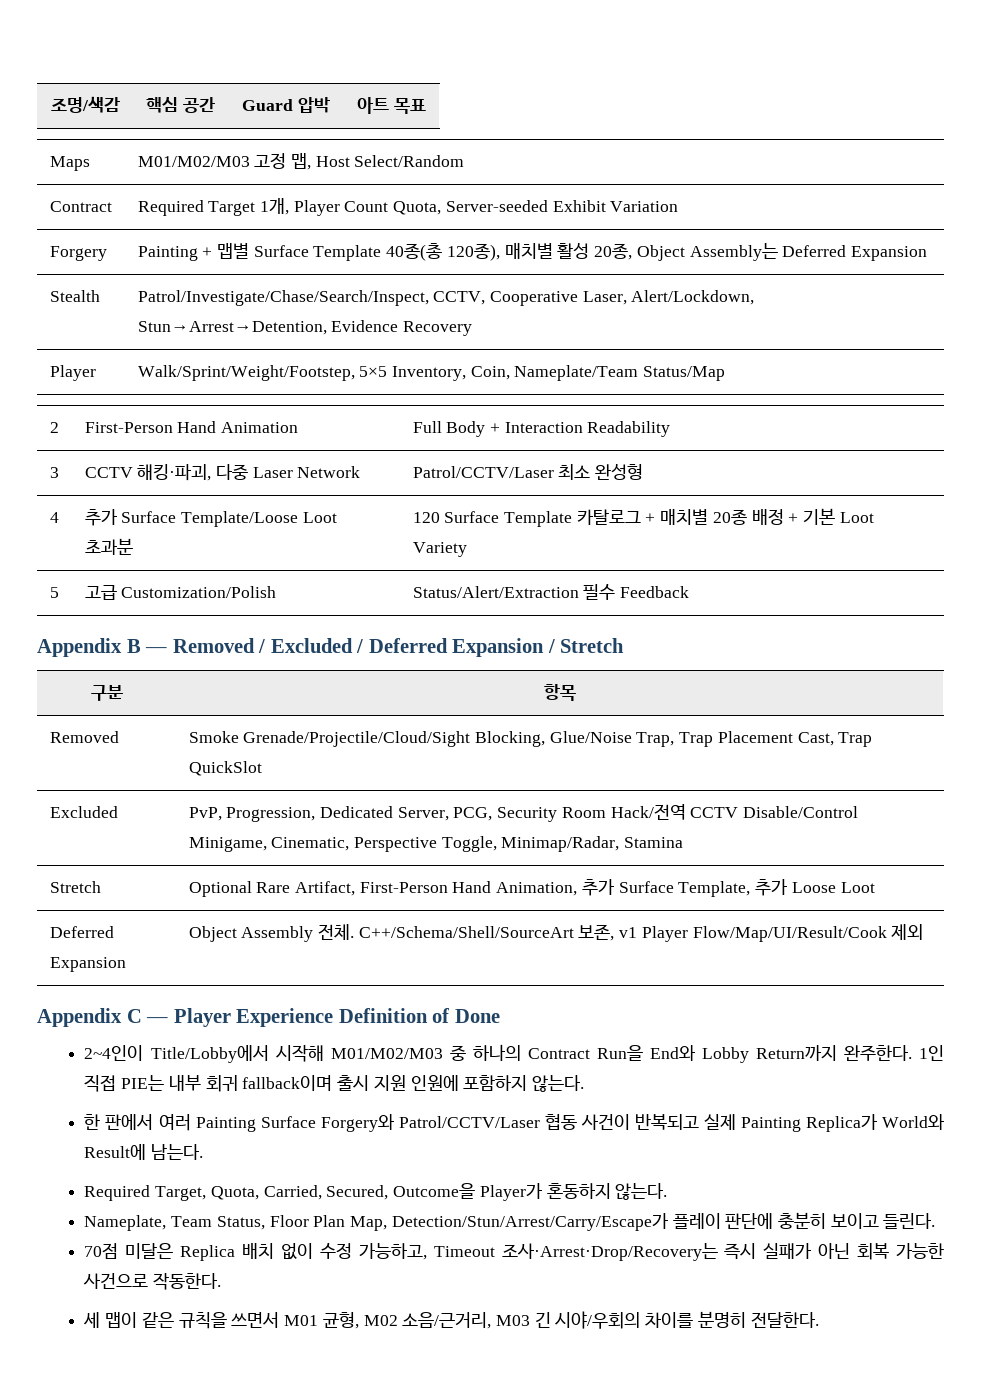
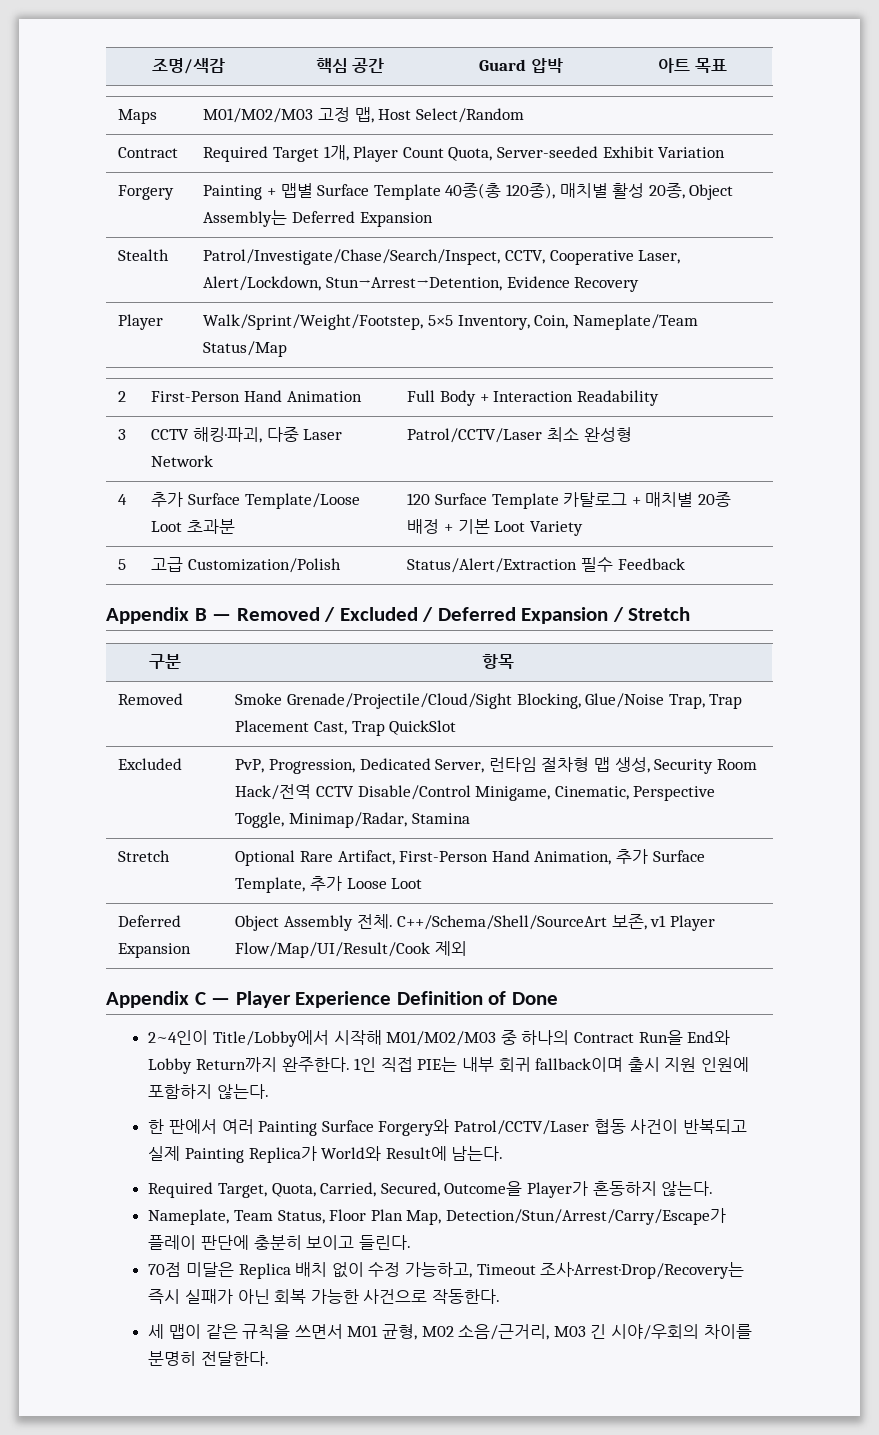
- Excluded | PvP, Progression, Dedicated Server, PCG, Security Room Hack/전역 CCTV Disable/Control Minigame, Cinematic, Perspective Toggle, Minimap/Radar, Stamina
+ Excluded | PvP, Progression, Dedicated Server, 런타임 절차형 맵 생성, Security Room Hack/전역 CCTV Disable/Control Minigame, Cinematic, Perspective Toggle, Minimap/Radar, Stamina

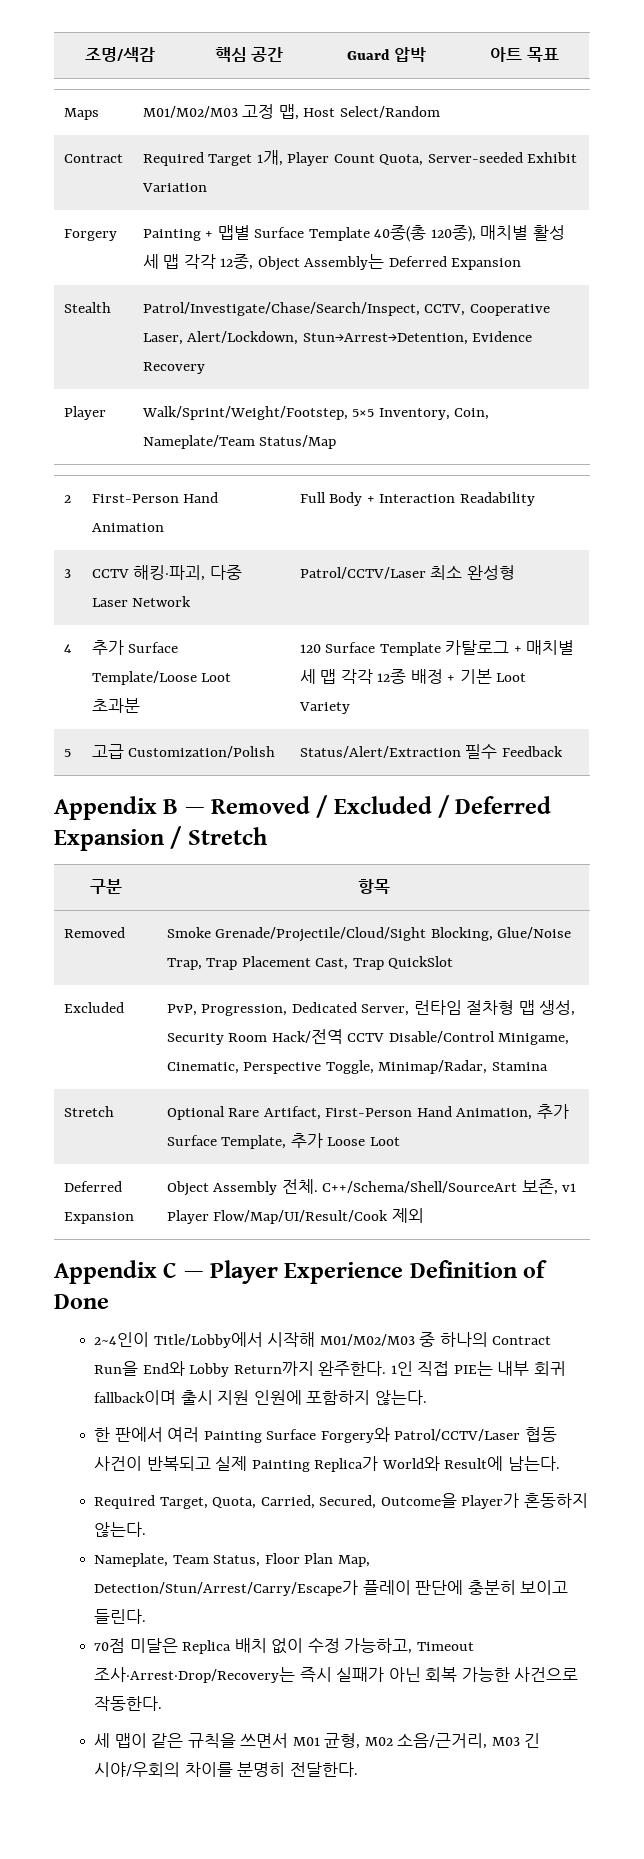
- Forgery | Painting + 맵별 Surface Template 40종(총 120종), 매치별 활성 20종, Object Assembly는 Deferred Expansion
+ Forgery | Painting + 맵별 Surface Template 40종(총 120종), 매치별 활성 세 맵 각각 12종, Object Assembly는 Deferred Expansion
- 4 | 추가 Surface Template/Loose Loot 초과분 | 120 Surface Template 카탈로그 + 매치별 20종 배정 + 기본 Loot Variety
+ 4 | 추가 Surface Template/Loose Loot 초과분 | 120 Surface Template 카탈로그 + 매치별 세 맵 각각 12종 배정 + 기본 Loot Variety

